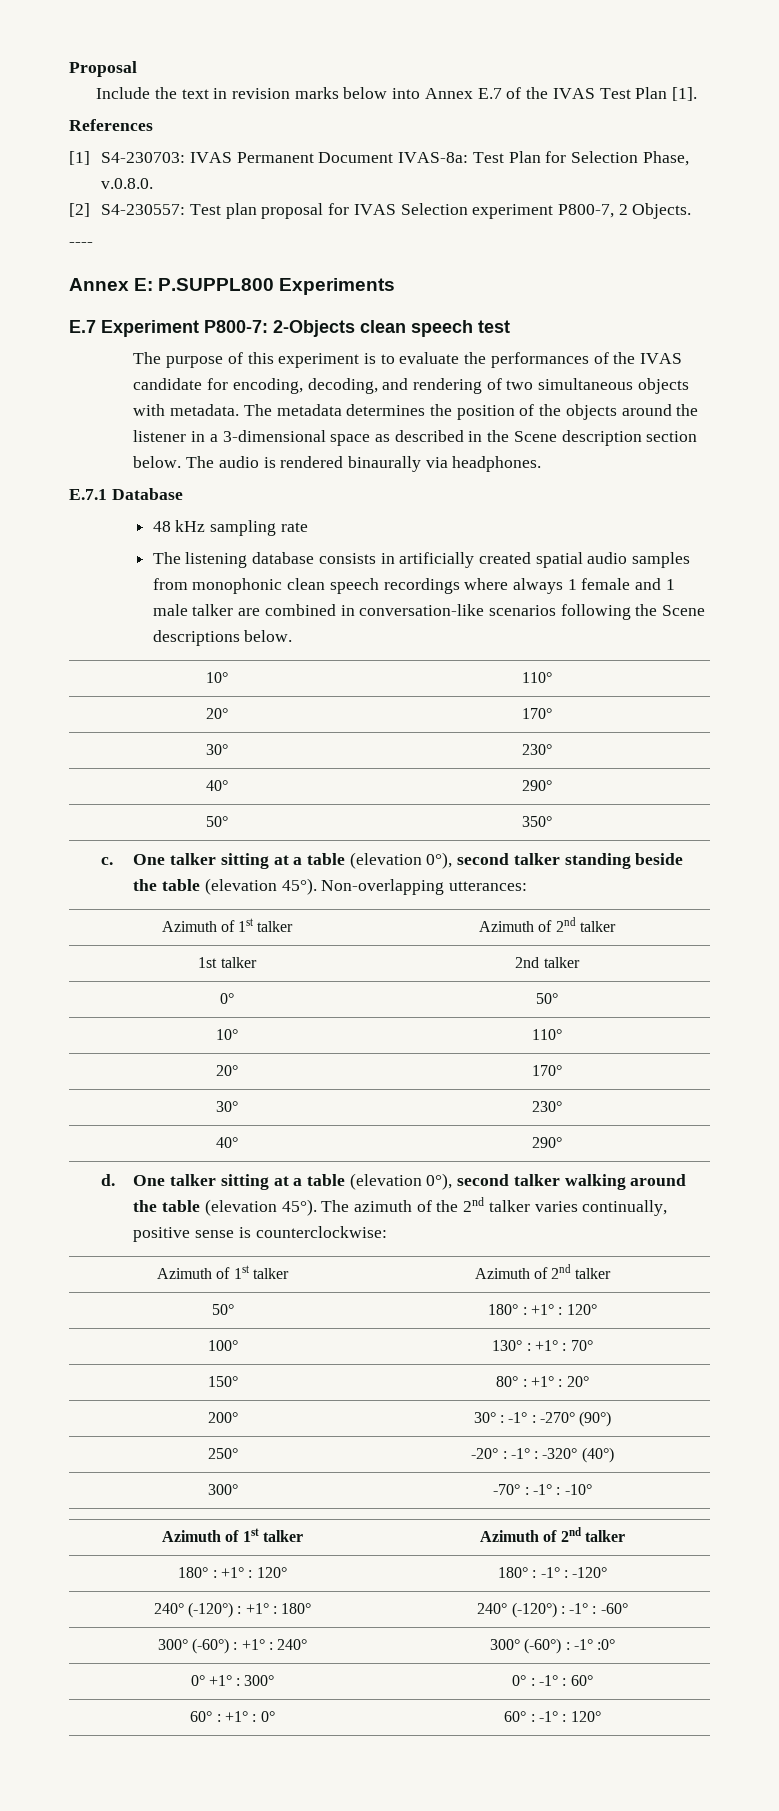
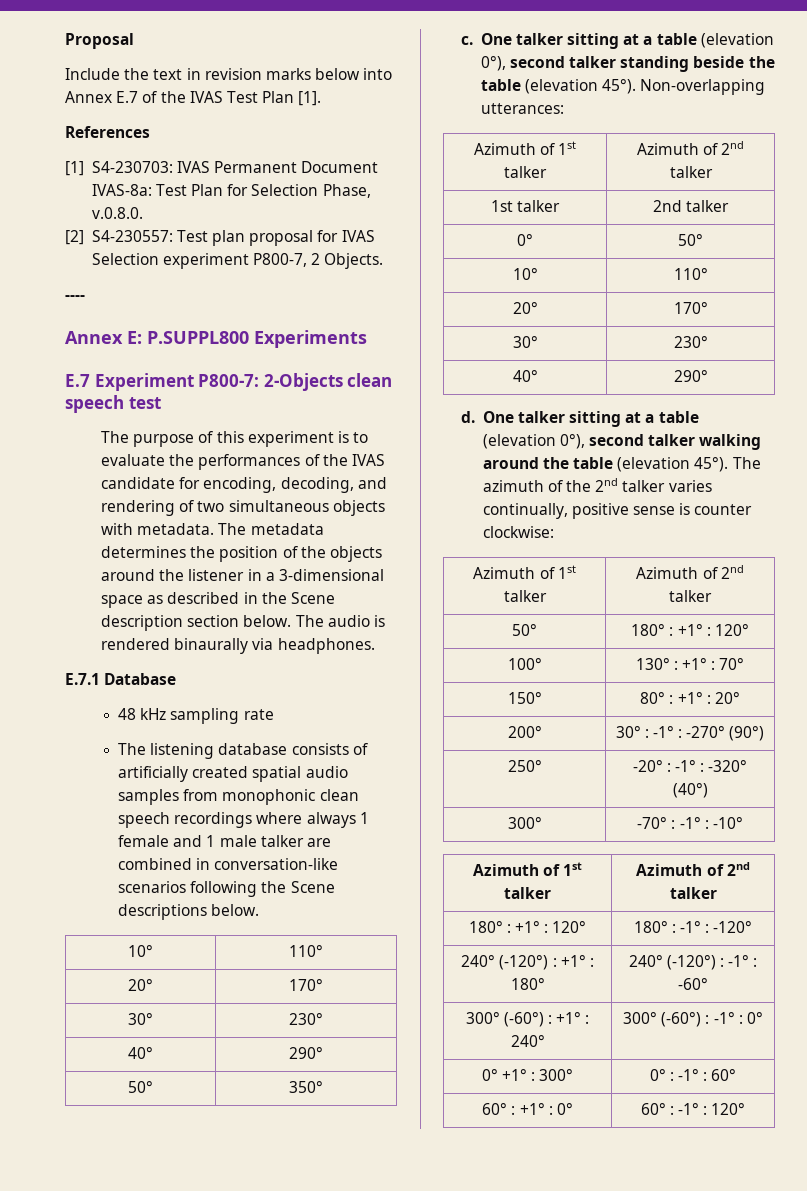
- The listening database consists in artificially created spatial audio samples from monophonic clean speech recordings where always 1 female and 1 male talker are combined in conversation-like scenarios following the Scene descriptions below.
+ The listening database consists of artificially created spatial audio samples from monophonic clean speech recordings where always 1 female and 1 male talker are combined in conversation-like scenarios following the Scene descriptions below.
- The azimuth of the 2nd talker varies continually, positive sense is counterclockwise:
+ The azimuth of the 2nd talker varies continually, positive sense is counter clockwise:
- 300° (-60°) : +1° : 240° | 300° (-60°) : -1° :0°
+ 300° (-60°) : +1° : 240° | 300° (-60°) : -1° : 0°

